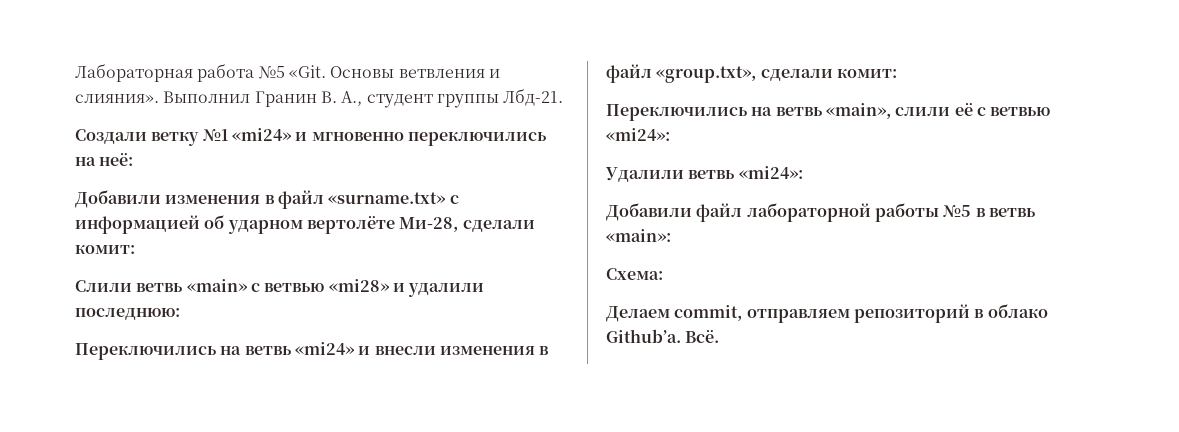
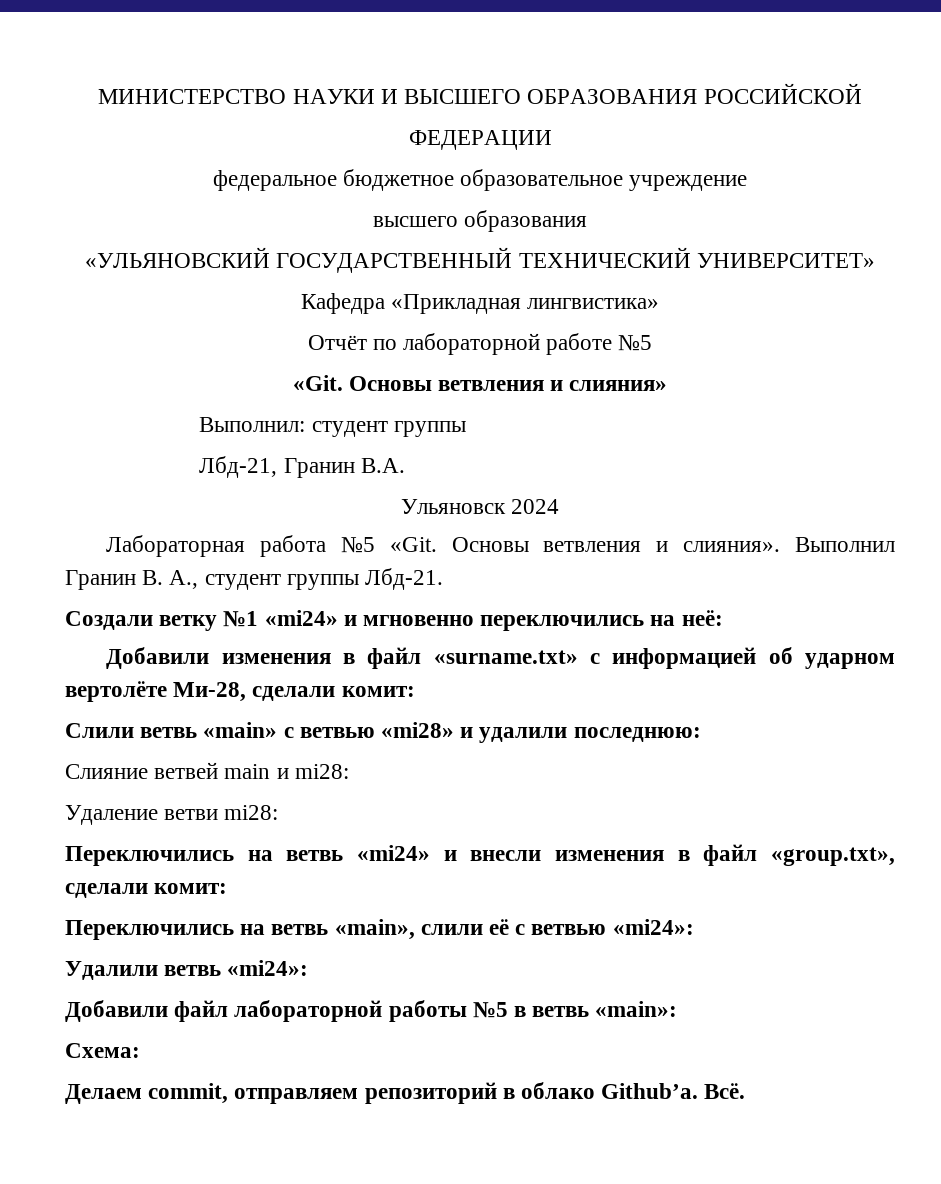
+ МИНИСТЕРСТВО НАУКИ И ВЫСШЕГО ОБРАЗОВАНИЯ РОССИЙСКОЙ
+ ФЕДЕРАЦИИ
+ федеральное бюджетное образовательное учреждение
+ высшего образования
+ «УЛЬЯНОВСКИЙ ГОСУДАРСТВЕННЫЙ ТЕХНИЧЕСКИЙ УНИВЕРСИТЕТ»
+ Кафедра «Прикладная лингвистика»
+ Отчёт по лабораторной работе №5
+ «Git. Основы ветвления и слияния»
+ Выполнил: студент группы
+ Лбд-21, Гранин В.А.
+ Ульяновск 2024
+ Слияние ветвей main и mi28:
+ Удаление ветви mi28:

